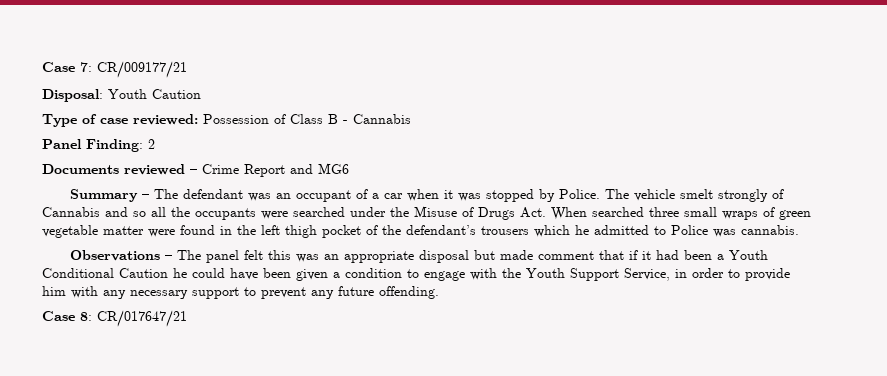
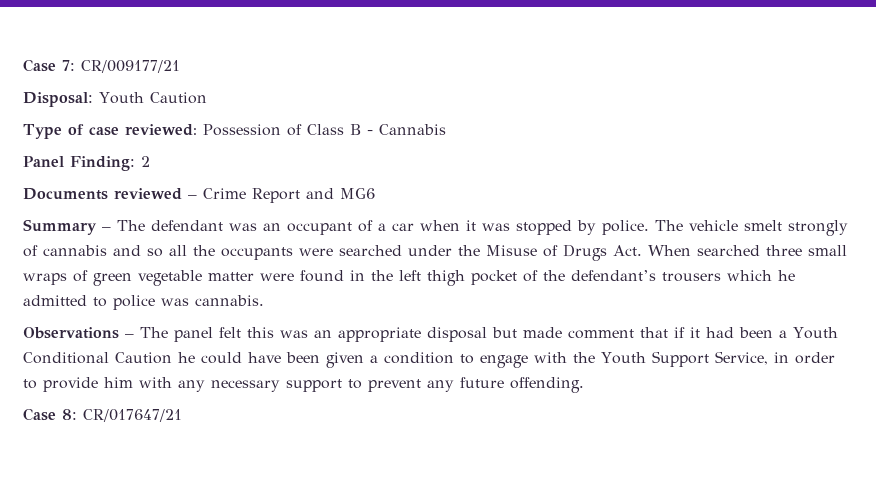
- Summary – The defendant was an occupant of a car when it was stopped by Police.
+ Summary – The defendant was an occupant of a car when it was stopped by police.
- The vehicle smelt strongly of Cannabis and so all the occupants were searched under the Misuse of Drugs Act. When searched three small wraps of green vegetable matter were found in the left thigh pocket of the defendant’s trousers which he admitted to Police was cannabis.
+ The vehicle smelt strongly of cannabis and so all the occupants were searched under the Misuse of Drugs Act. When searched three small wraps of green vegetable matter were found in the left thigh pocket of the defendant’s trousers which he admitted to police was cannabis.

